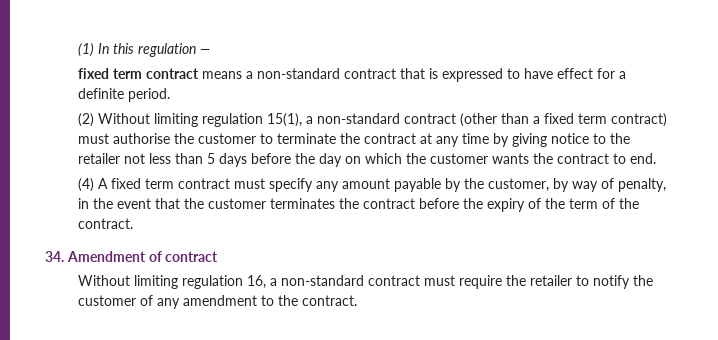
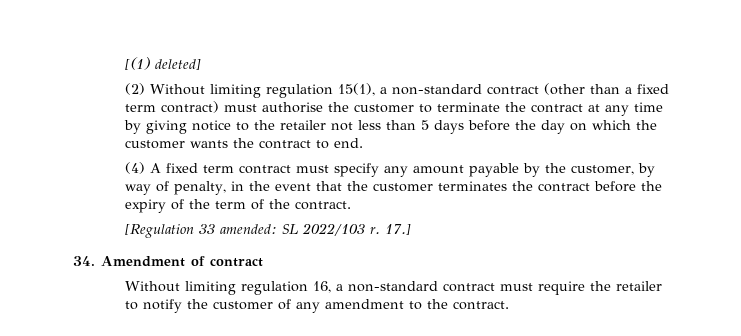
- (1) In this regulation —
- fixed term contract means a non-standard contract that is expressed to have effect for a definite period.
+ [(1) deleted]
+ [Regulation 33 amended: SL 2022/103 r. 17.]

